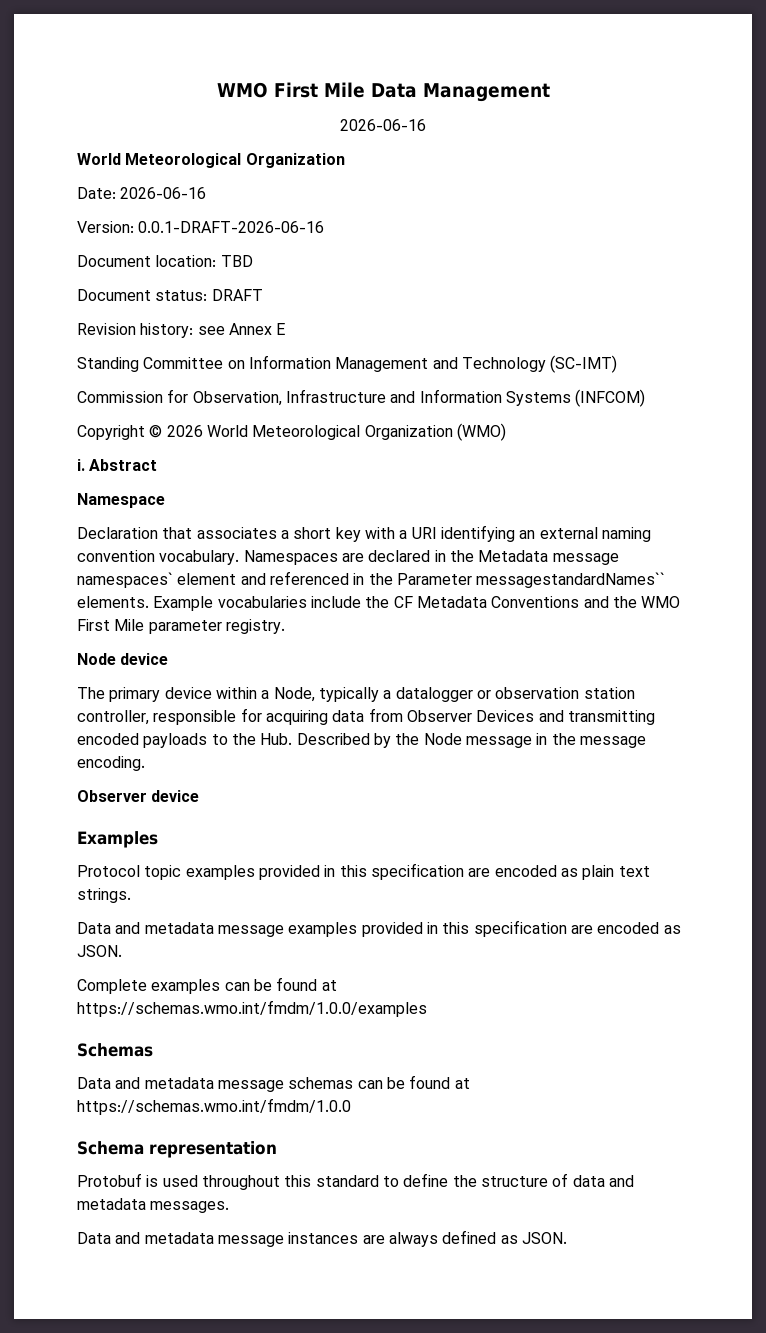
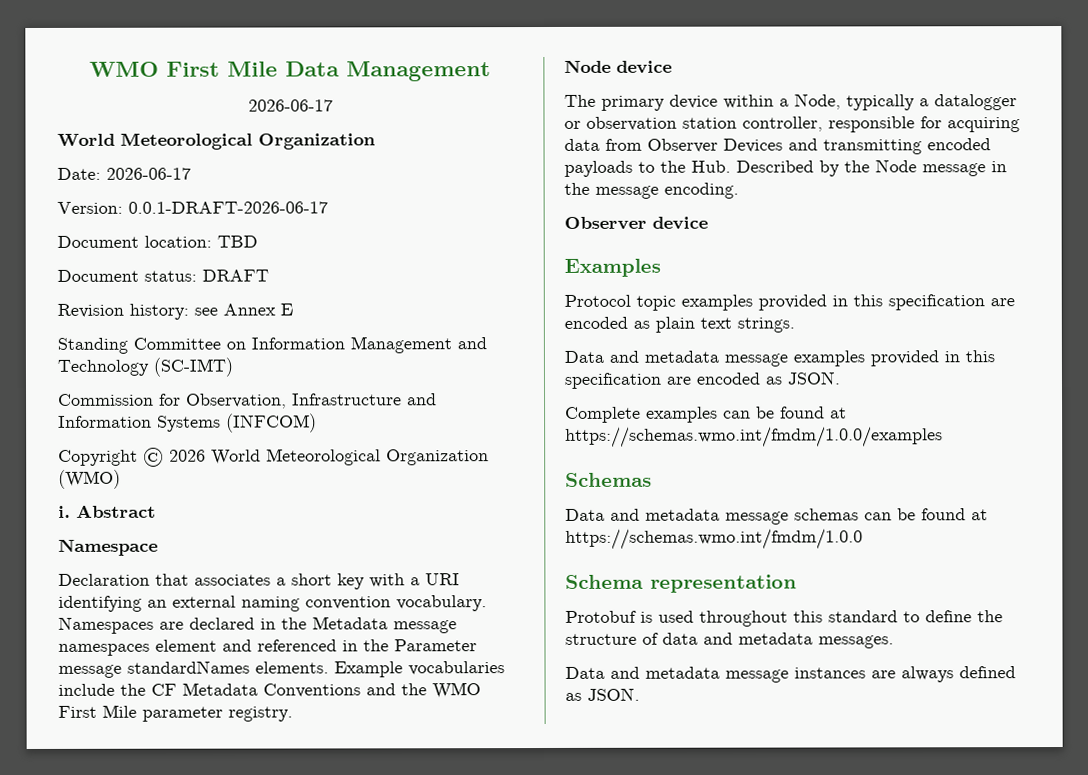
  WMO First Mile Data Management
- 2026-06-16
+ 2026-06-17
- Date: 2026-06-16
+ Date: 2026-06-17
- Version: 0.0.1-DRAFT-2026-06-16
+ Version: 0.0.1-DRAFT-2026-06-17
- Namespaces are declared in the Metadata message namespaces` element and referenced in the Parameter messagestandardNames`` elements.
+ Namespaces are declared in the Metadata message namespaces element and referenced in the Parameter message standardNames elements.

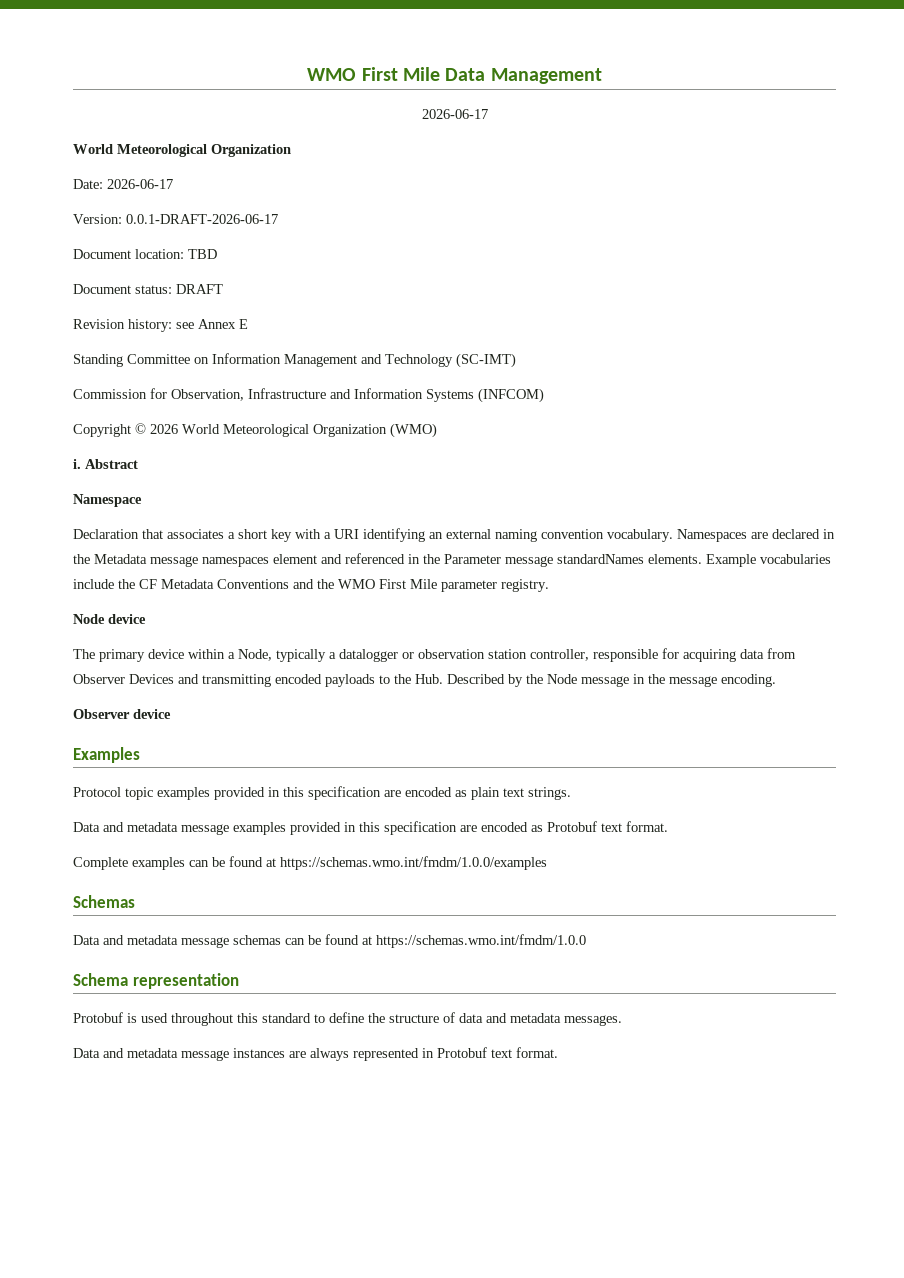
- Data and metadata message examples provided in this specification are encoded as JSON.
+ Data and metadata message examples provided in this specification are encoded as Protobuf text format.
- Data and metadata message instances are always defined as JSON.
+ Data and metadata message instances are always represented in Protobuf text format.

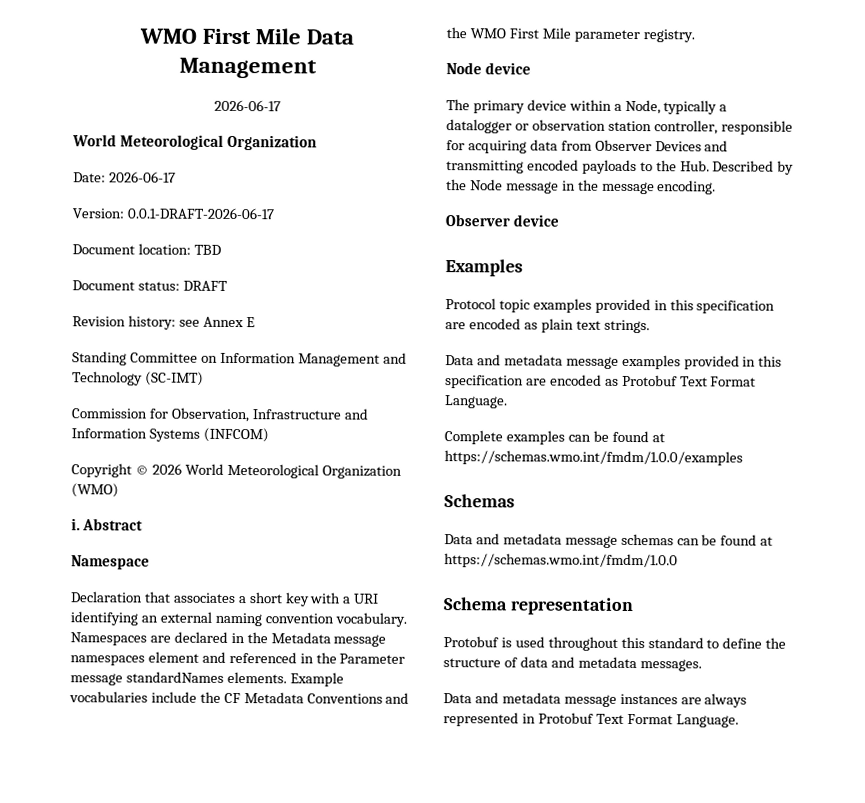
- Data and metadata message examples provided in this specification are encoded as Protobuf text format.
+ Data and metadata message examples provided in this specification are encoded as Protobuf Text Format Language.
- Data and metadata message instances are always represented in Protobuf text format.
+ Data and metadata message instances are always represented in Protobuf Text Format Language.

